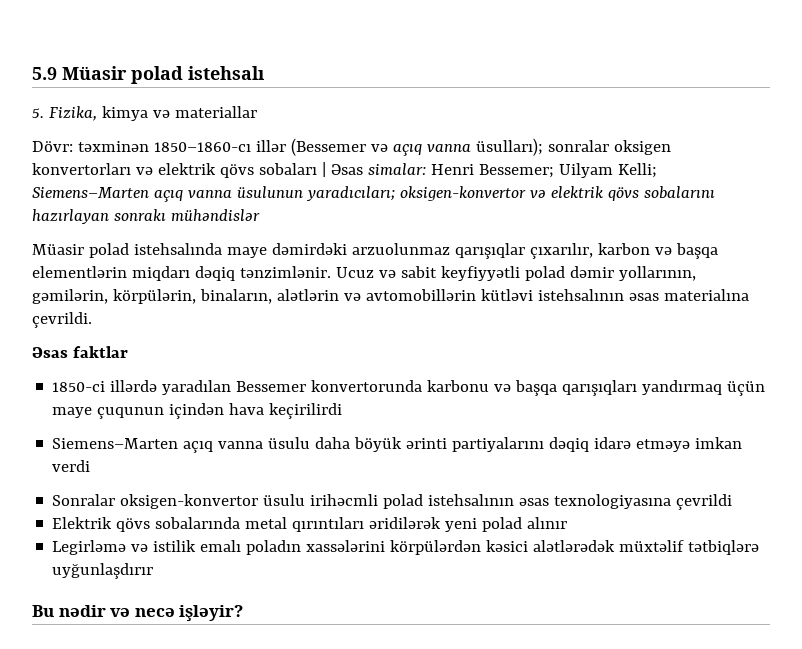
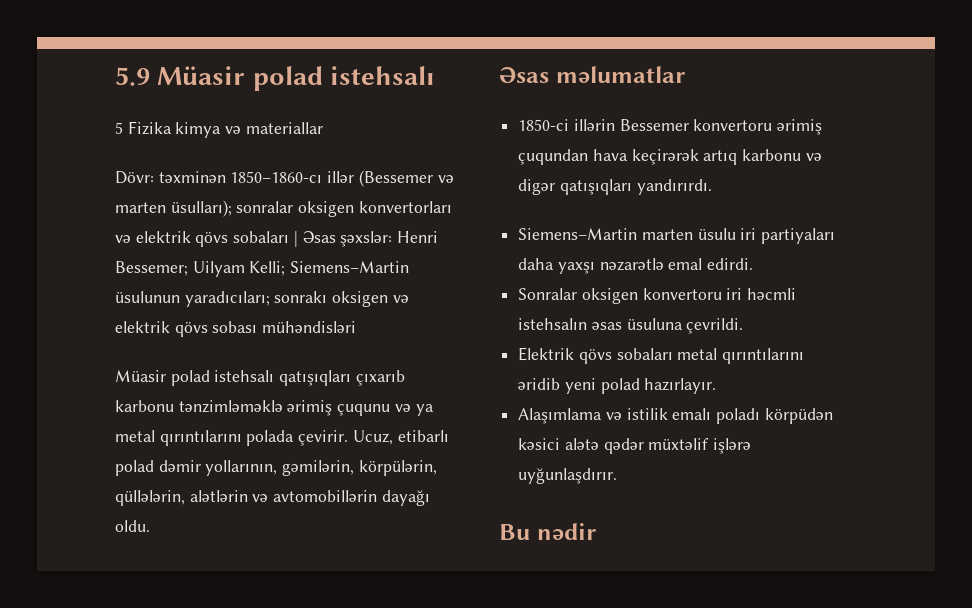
- 5. Fizika, kimya və materiallar
+ 5 Fizika kimya və materiallar
- Dövr: təxminən 1850–1860-cı illər (Bessemer və açıq vanna üsulları); sonralar oksigen konvertorları və elektrik qövs sobaları | Əsas simalar: Henri Bessemer; Uilyam Kelli; Siemens–Marten açıq vanna üsulunun yaradıcıları; oksigen-konvertor və elektrik qövs sobalarını hazırlayan sonrakı mühəndislər
- Müasir polad istehsalında maye dəmirdəki arzuolunmaz qarışıqlar çıxarılır, karbon və başqa elementlərin miqdarı dəqiq tənzimlənir. Ucuz və sabit keyfiyyətli polad dəmir yollarının, gəmilərin, körpülərin, binaların, alətlərin və avtomobillərin kütləvi istehsalının əsas materialına çevrildi.
- Əsas faktlar
+ Dövr: təxminən 1850–1860-cı illər (Bessemer və marten üsulları); sonralar oksigen konvertorları və elektrik qövs sobaları | Əsas şəxslər: Henri Bessemer; Uilyam Kelli; Siemens–Martin üsulunun yaradıcıları; sonrakı oksigen və elektrik qövs sobası mühəndisləri
+ Müasir polad istehsalı qatışıqları çıxarıb karbonu tənzimləməklə ərimiş çuqunu və ya metal qırıntılarını polada çevirir. Ucuz, etibarlı polad dəmir yollarının, gəmilərin, körpülərin, qüllələrin, alətlərin və avtomobillərin dayağı oldu.
+ Əsas məlumatlar
- 1850-ci illərdə yaradılan Bessemer konvertorunda karbonu və başqa qarışıqları yandırmaq üçün maye çuqunun içindən hava keçirilirdi
- Siemens–Marten açıq vanna üsulu daha böyük ərinti partiyalarını dəqiq idarə etməyə imkan verdi
- Sonralar oksigen-konvertor üsulu irihəcmli polad istehsalının əsas texnologiyasına çevrildi
- Elektrik qövs sobalarında metal qırıntıları əridilərək yeni polad alınır
- Legirləmə və istilik emalı poladın xassələrini körpülərdən kəsici alətlərədək müxtəlif tətbiqlərə uyğunlaşdırır
+ 1850-ci illərin Bessemer konvertoru ərimiş çuqundan hava keçirərək artıq karbonu və digər qatışıqları yandırırdı.
+ Siemens–Martin marten üsulu iri partiyaları daha yaxşı nəzarətlə emal edirdi.
+ Sonralar oksigen konvertoru iri həcmli istehsalın əsas üsuluna çevrildi.
+ Elektrik qövs sobaları metal qırıntılarını əridib yeni polad hazırlayır.
+ Alaşımlama və istilik emalı poladı körpüdən kəsici alətə qədər müxtəlif işlərə uyğunlaşdırır.
- Bu nədir və necə işləyir?
+ Bu nədir

